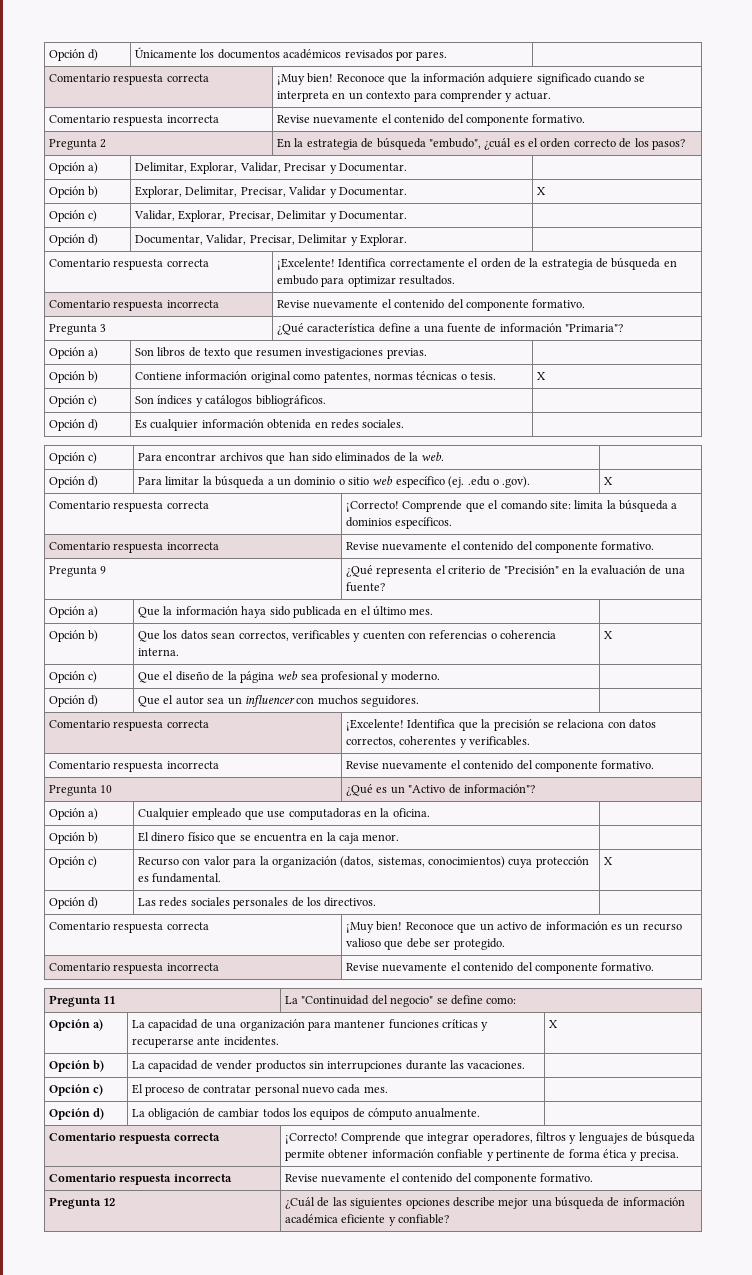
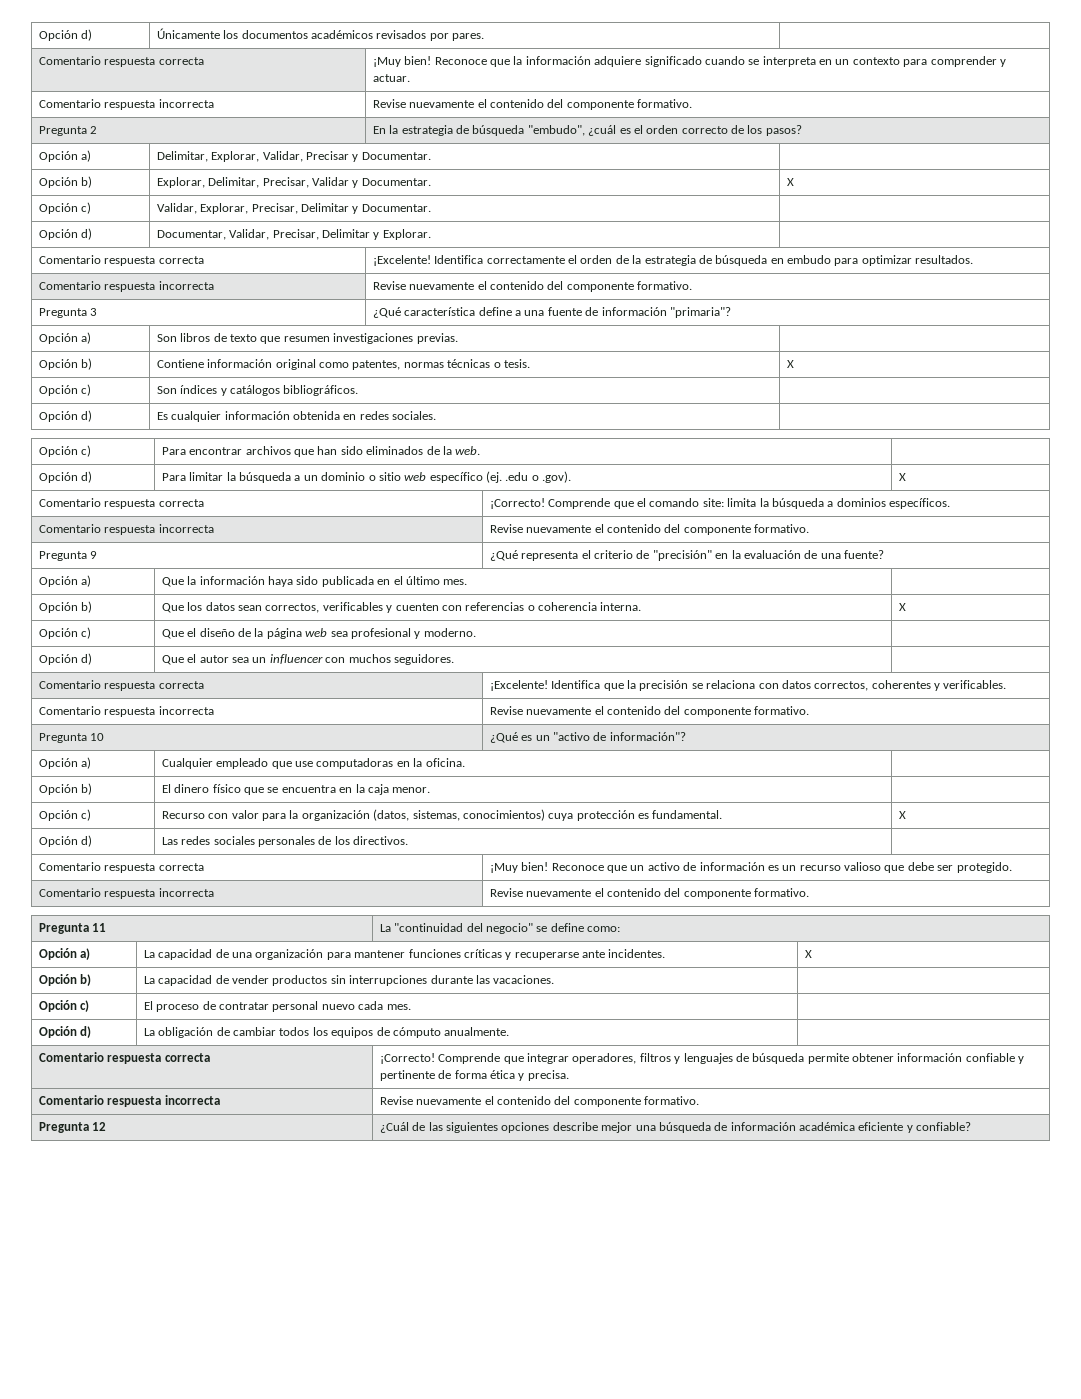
- Pregunta 3 | ¿Qué característica define a una fuente de información "Primaria"?
+ Pregunta 3 | ¿Qué característica define a una fuente de información "primaria"?
- Pregunta 9 | ¿Qué representa el criterio de "Precisión" en la evaluación de una fuente?
+ Pregunta 9 | ¿Qué representa el criterio de "precisión" en la evaluación de una fuente?
- Pregunta 10 | ¿Qué es un "Activo de información"?
+ Pregunta 10 | ¿Qué es un "activo de información"?
- Pregunta 11 | La "Continuidad del negocio" se define como:
+ Pregunta 11 | La "continuidad del negocio" se define como:

